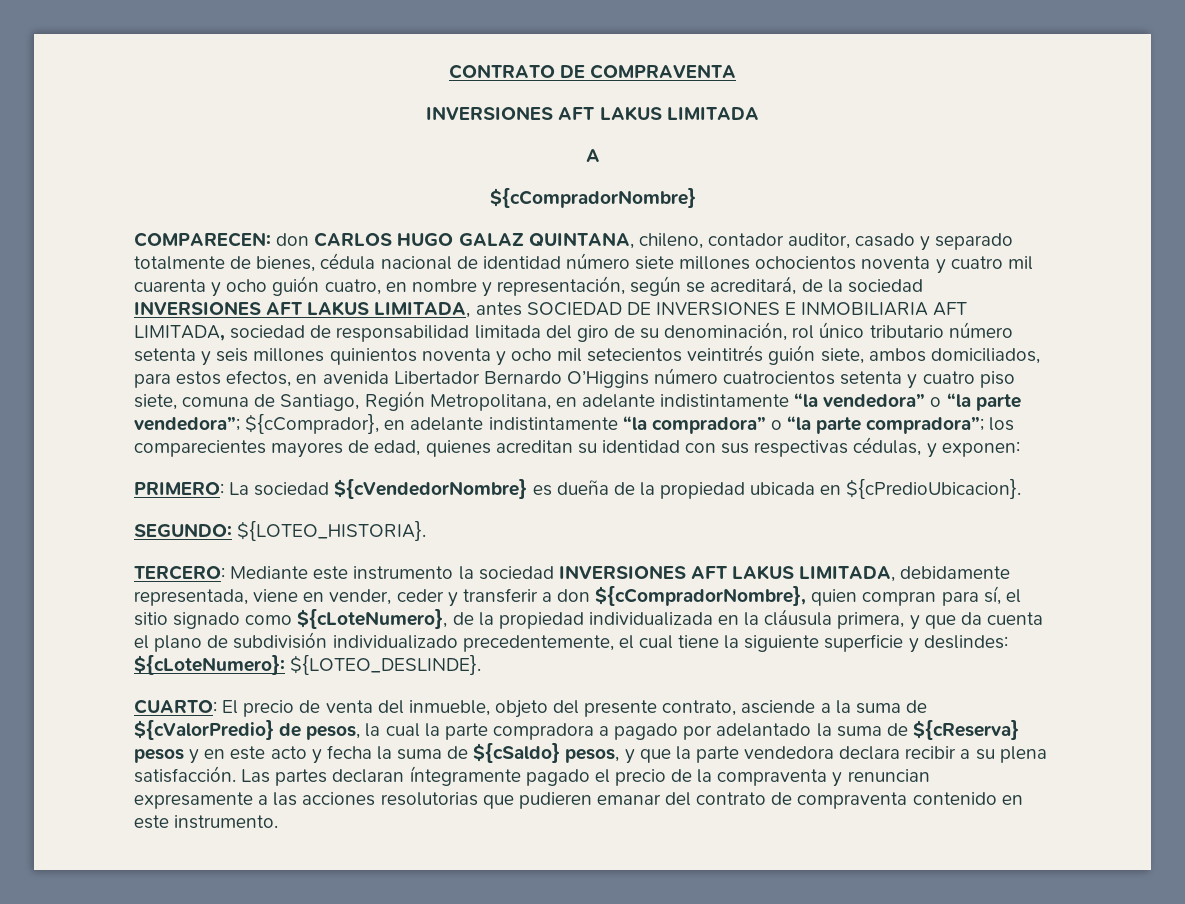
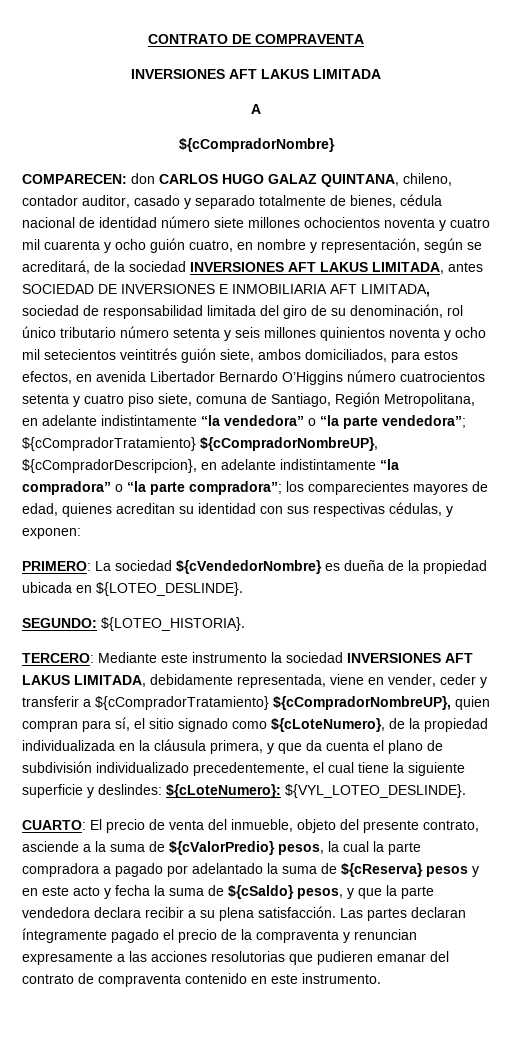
- ${cComprador}, en adelante indistintamente “la compradora” o “la parte compradora”;
+ ${cCompradorTratamiento} ${cCompradorNombreUP}, ${cCompradorDescripcion}, en adelante indistintamente “la compradora” o “la parte compradora”;
- PRIMERO: La sociedad ${cVendedorNombre} es dueña de la propiedad ubicada en ${cPredioUbicacion}.
+ PRIMERO: La sociedad ${cVendedorNombre} es dueña de la propiedad ubicada en ${LOTEO_DESLINDE}.
- TERCERO: Mediante este instrumento la sociedad INVERSIONES AFT LAKUS LIMITADA, debidamente representada, viene en vender, ceder y transferir a don ${cCompradorNombre}, quien compran para sí, el sitio signado como ${cLoteNumero}, de la propiedad individualizada en la cláusula primera, y que da cuenta el plano de subdivisión individualizado precedentemente, el cual tiene la siguiente superficie y deslindes: ${cLoteNumero}: ${LOTEO_DESLINDE}.
+ TERCERO: Mediante este instrumento la sociedad INVERSIONES AFT LAKUS LIMITADA, debidamente representada, viene en vender, ceder y transferir a ${cCompradorTratamiento} ${cCompradorNombreUP}, quien compran para sí, el sitio signado como ${cLoteNumero}, de la propiedad individualizada en la cláusula primera, y que da cuenta el plano de subdivisión individualizado precedentemente, el cual tiene la siguiente superficie y deslindes: ${cLoteNumero}: ${VYL_LOTEO_DESLINDE}.
- CUARTO: El precio de venta del inmueble, objeto del presente contrato, asciende a la suma de ${cValorPredio} de pesos, la cual la parte compradora a pagado por adelantado la suma de ${cReserva} pesos y en este acto y fecha la suma de ${cSaldo} pesos, y que la parte vendedora declara recibir a su plena satisfacción.
+ CUARTO: El precio de venta del inmueble, objeto del presente contrato, asciende a la suma de ${cValorPredio} pesos, la cual la parte compradora a pagado por adelantado la suma de ${cReserva} pesos y en este acto y fecha la suma de ${cSaldo} pesos, y que la parte vendedora declara recibir a su plena satisfacción.

